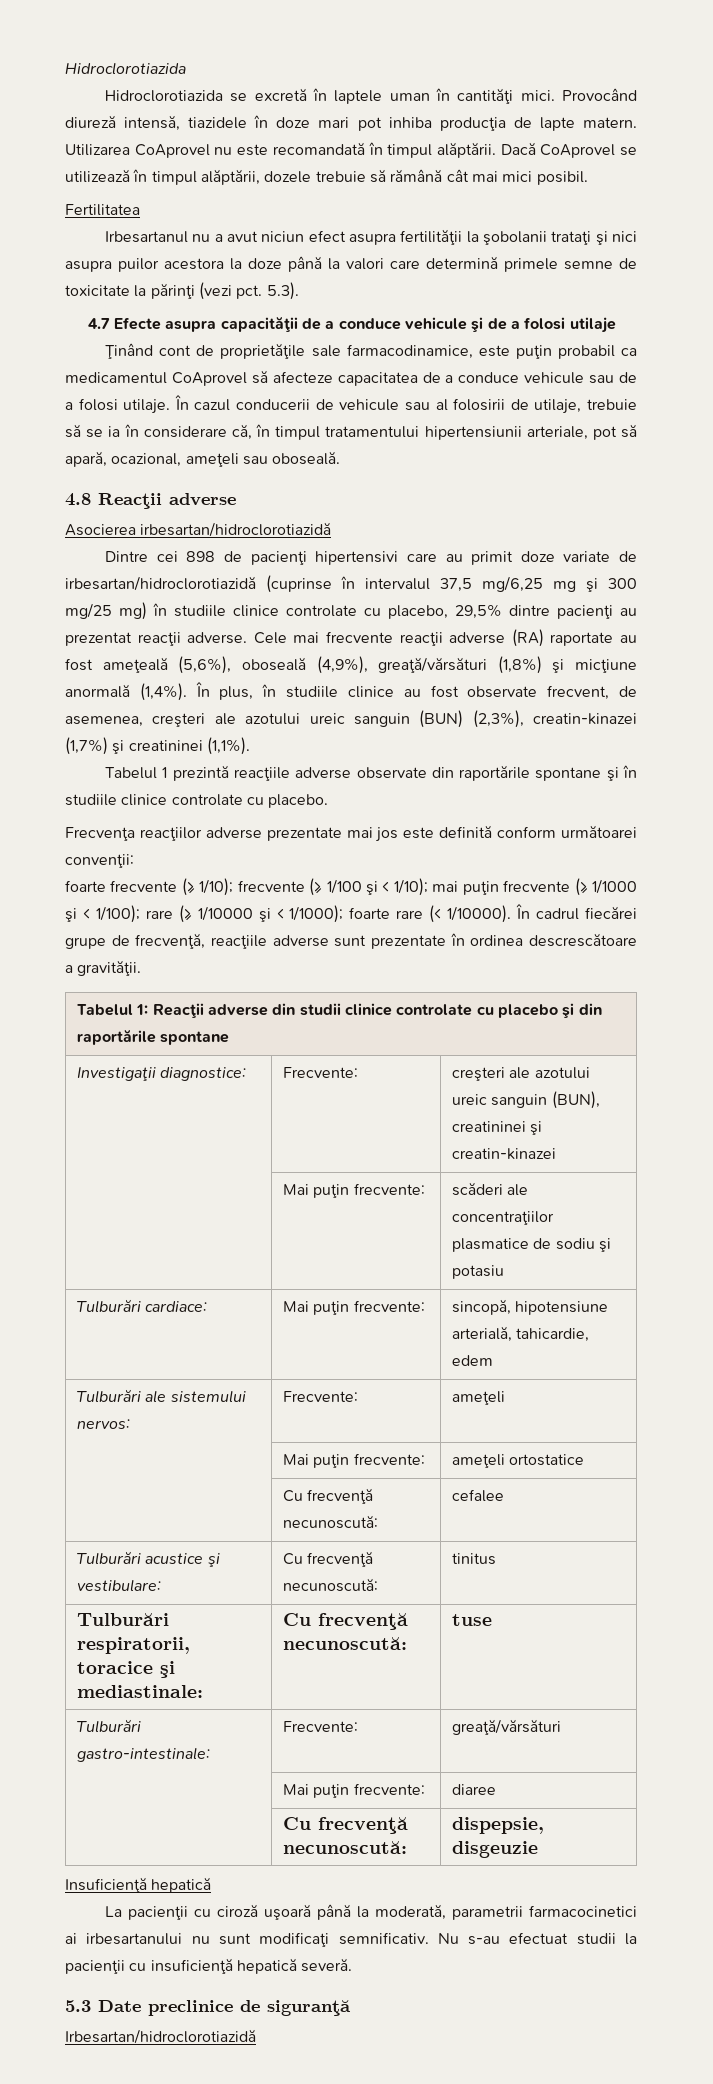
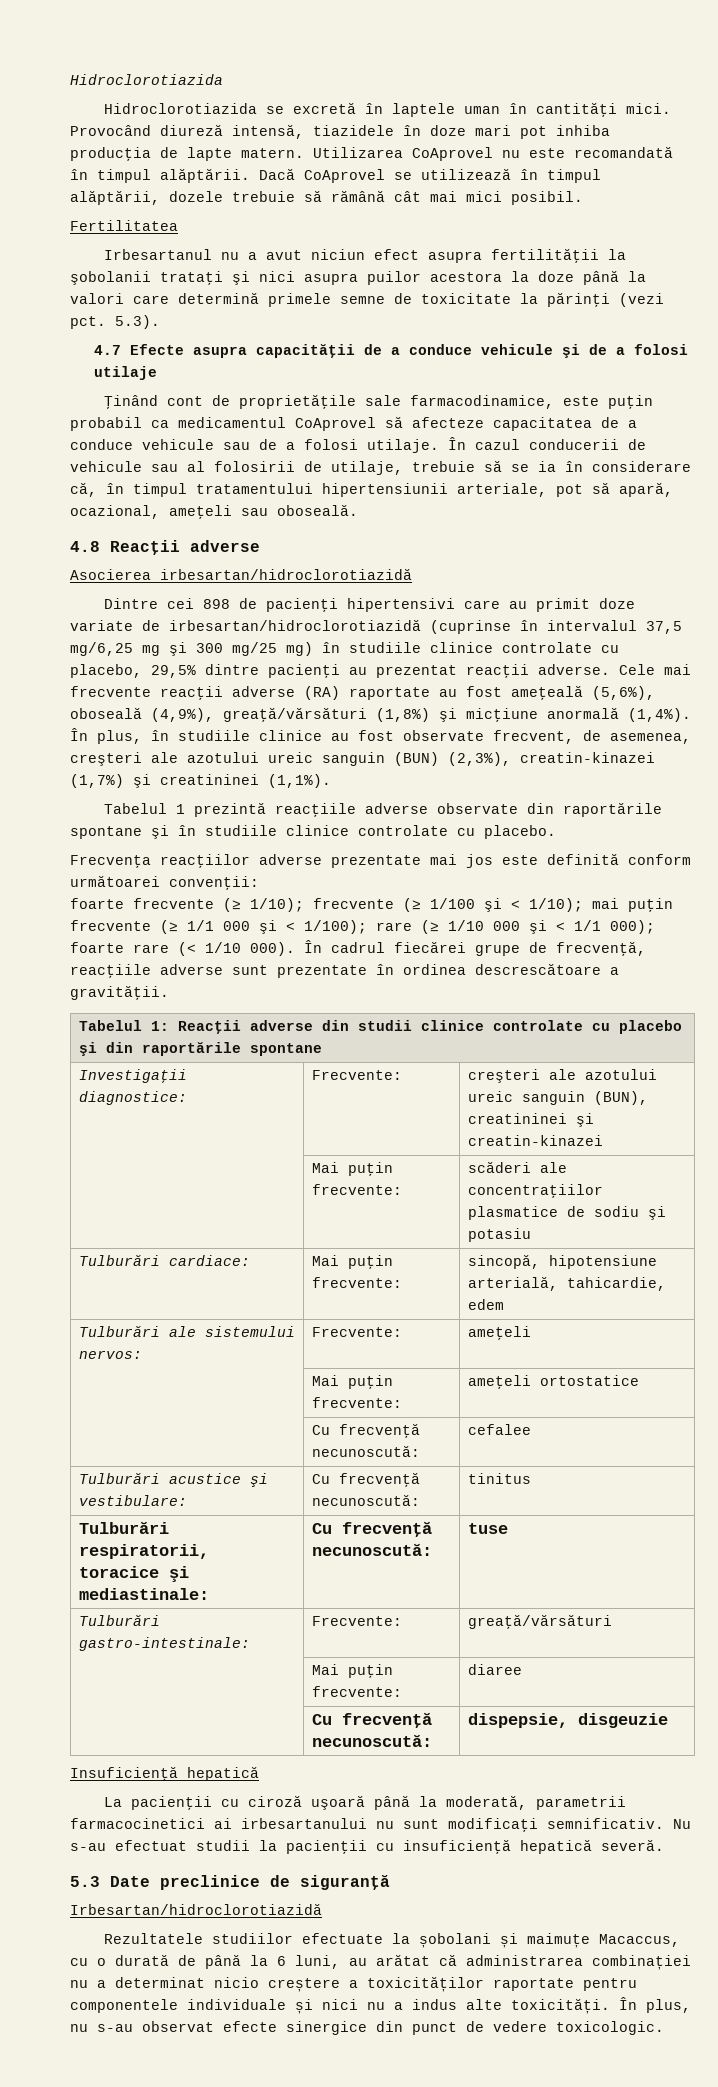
- foarte frecvente (≥ 1/10); frecvente (≥ 1/100 şi < 1/10); mai puţin frecvente (≥ 1/1000 şi < 1/100); rare (≥ 1/10000 şi < 1/1000); foarte rare (< 1/10000).
+ foarte frecvente (≥ 1/10); frecvente (≥ 1/100 şi < 1/10); mai puţin frecvente (≥ 1/1 000 şi < 1/100); rare (≥ 1/10 000 şi < 1/1 000); foarte rare (< 1/10 000).
+ Rezultatele studiilor efectuate la șobolani și maimuțe Macaccus, cu o durată de până la 6 luni, au arătat că administrarea combinației nu a determinat nicio creștere a toxicităților raportate pentru componentele individuale și nici nu a indus alte toxicități. În plus, nu s-au observat efecte sinergice din punct de vedere toxicologic.

